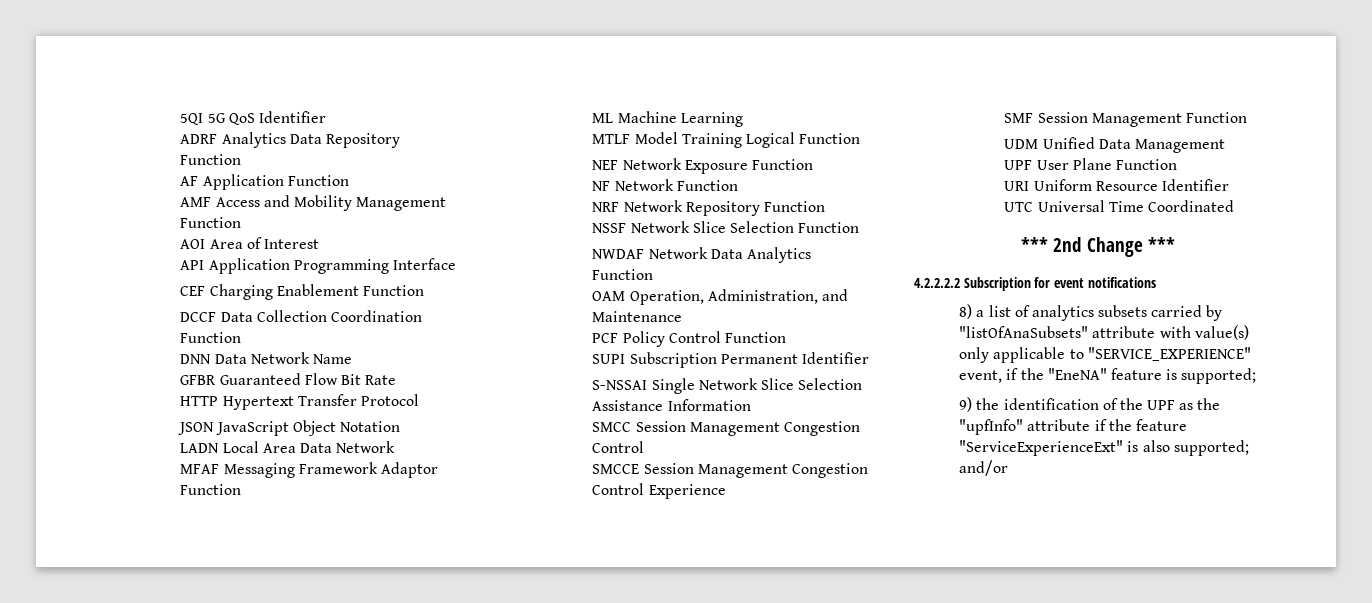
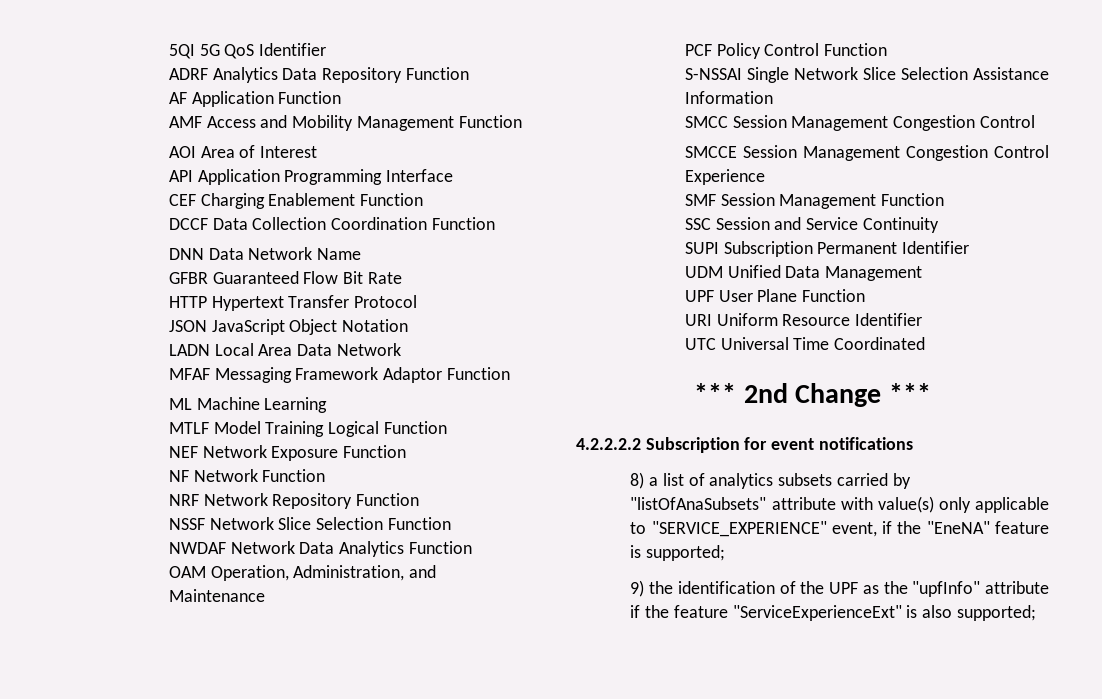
- SUPI Subscription Permanent Identifier
+ SSC Session and Service Continuity
+ SUPI Subscription Permanent Identifier
- 9) the identification of the UPF as the "upfInfo" attribute if the feature "ServiceExperienceExt" is also supported; and/or
+ 9) the identification of the UPF as the "upfInfo" attribute if the feature "ServiceExperienceExt" is also supported;

